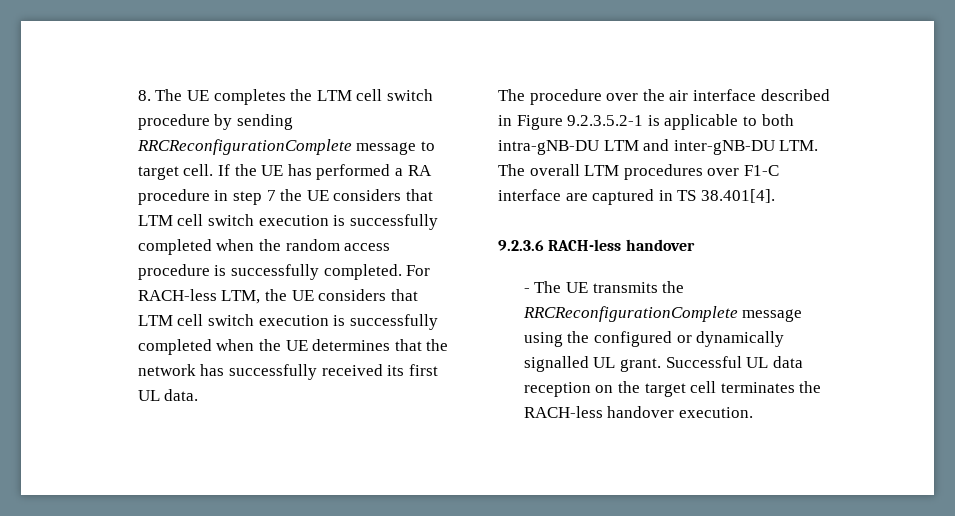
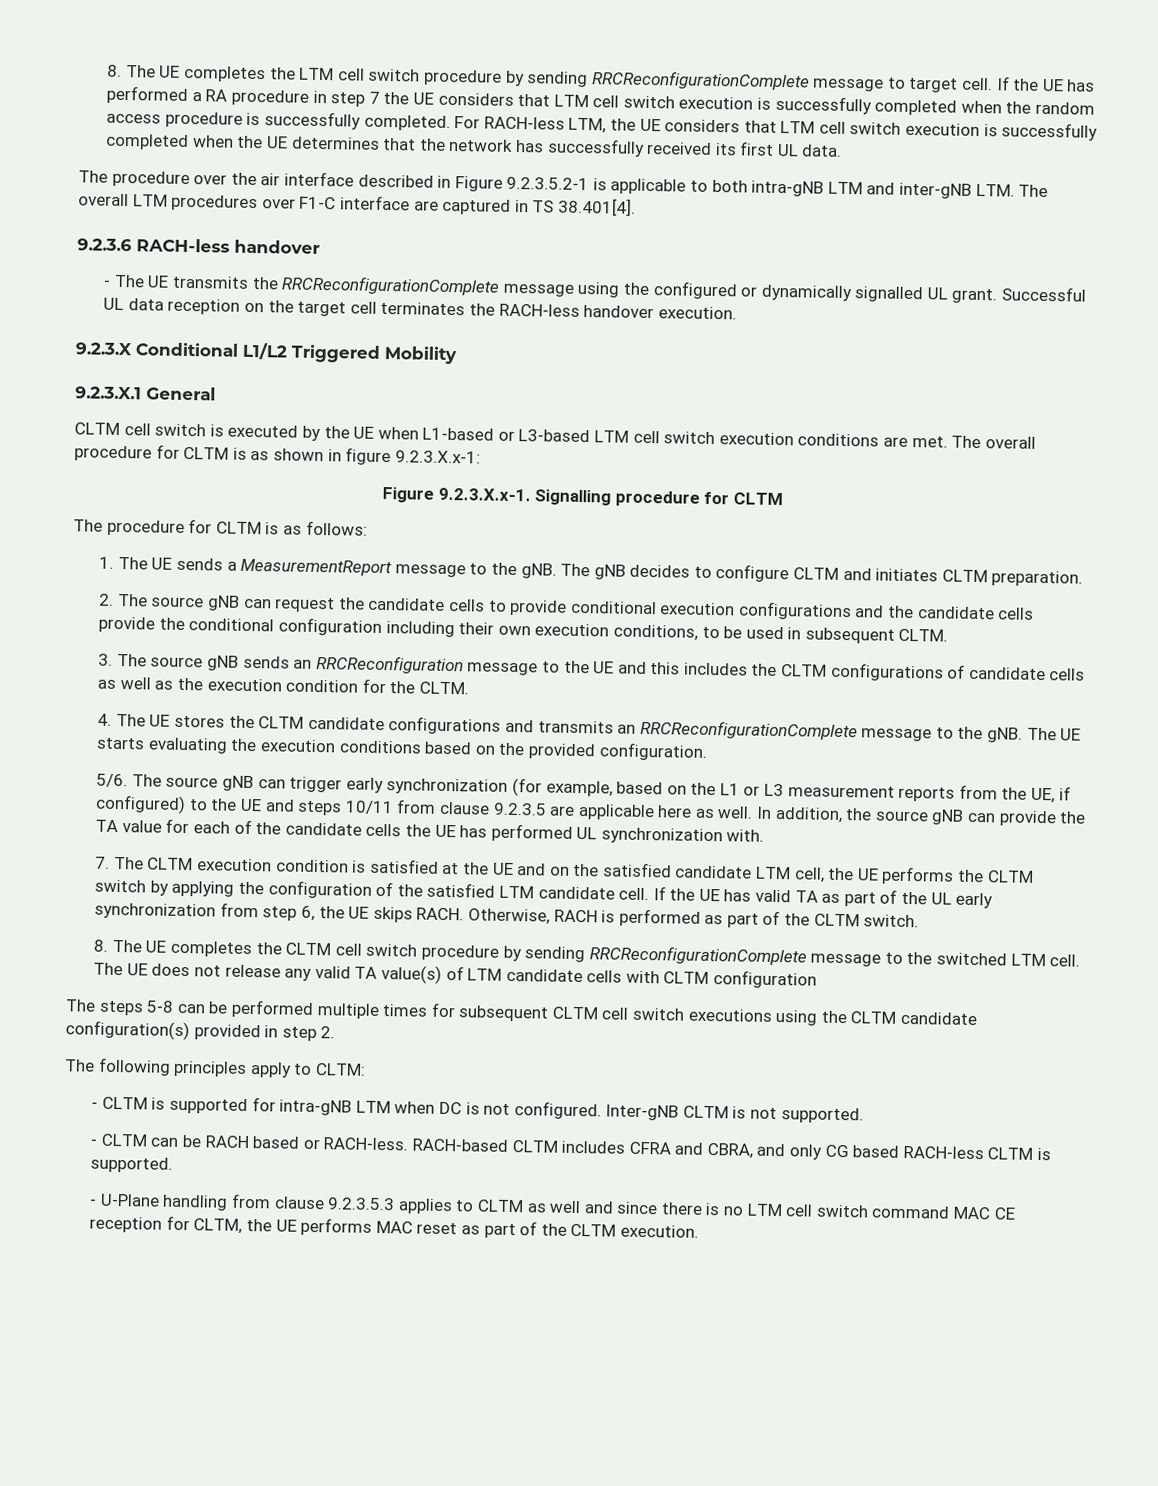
- The procedure over the air interface described in Figure 9.2.3.5.2-1 is applicable to both intra-gNB-DU LTM and inter-gNB-DU LTM. The overall LTM procedures over F1-C interface are captured in TS 38.401[4].
+ The procedure over the air interface described in Figure 9.2.3.5.2-1 is applicable to both intra-gNB LTM and inter-gNB LTM. The overall LTM procedures over F1-C interface are captured in TS 38.401[4].
+ 9.2.3.X Conditional L1/L2 Triggered Mobility
+ 9.2.3.X.1 General
+ CLTM cell switch is executed by the UE when L1-based or L3-based LTM cell switch execution conditions are met. The overall procedure for CLTM is as shown in figure 9.2.3.X.x-1:
+ Figure 9.2.3.X.x-1. Signalling procedure for CLTM
+ The procedure for CLTM is as follows:
+ 1. The UE sends a MeasurementReport message to the gNB. The gNB decides to configure CLTM and initiates CLTM preparation.
+ 2. The source gNB can request the candidate cells to provide conditional execution configurations and the candidate cells provide the conditional configuration including their own execution conditions, to be used in subsequent CLTM.
+ 3. The source gNB sends an RRCReconfiguration message to the UE and this includes the CLTM configurations of candidate cells as well as the execution condition for the CLTM.
+ 4. The UE stores the CLTM candidate configurations and transmits an RRCReconfigurationComplete message to the gNB. The UE starts evaluating the execution conditions based on the provided configuration.
+ 5/6. The source gNB can trigger early synchronization (for example, based on the L1 or L3 measurement reports from the UE, if configured) to the UE and steps 10/11 from clause 9.2.3.5 are applicable here as well. In addition, the source gNB can provide the TA value for each of the candidate cells the UE has performed UL synchronization with.
+ 7. The CLTM execution condition is satisfied at the UE and on the satisfied candidate LTM cell, the UE performs the CLTM switch by applying the configuration of the satisfied LTM candidate cell. If the UE has valid TA as part of the UL early synchronization from step 6, the UE skips RACH. Otherwise, RACH is performed as part of the CLTM switch.
+ 8. The UE completes the CLTM cell switch procedure by sending RRCReconfigurationComplete message to the switched LTM cell. The UE does not release any valid TA value(s) of LTM candidate cells with CLTM configuration
+ The steps 5-8 can be performed multiple times for subsequent CLTM cell switch executions using the CLTM candidate configuration(s) provided in step 2.
+ The following principles apply to CLTM:
+ - CLTM is supported for intra-gNB LTM when DC is not configured. Inter-gNB CLTM is not supported.
+ - CLTM can be RACH based or RACH-less. RACH-based CLTM includes CFRA and CBRA, and only CG based RACH-less CLTM is supported.
+ - U-Plane handling from clause 9.2.3.5.3 applies to CLTM as well and since there is no LTM cell switch command MAC CE reception for CLTM, the UE performs MAC reset as part of the CLTM execution.

